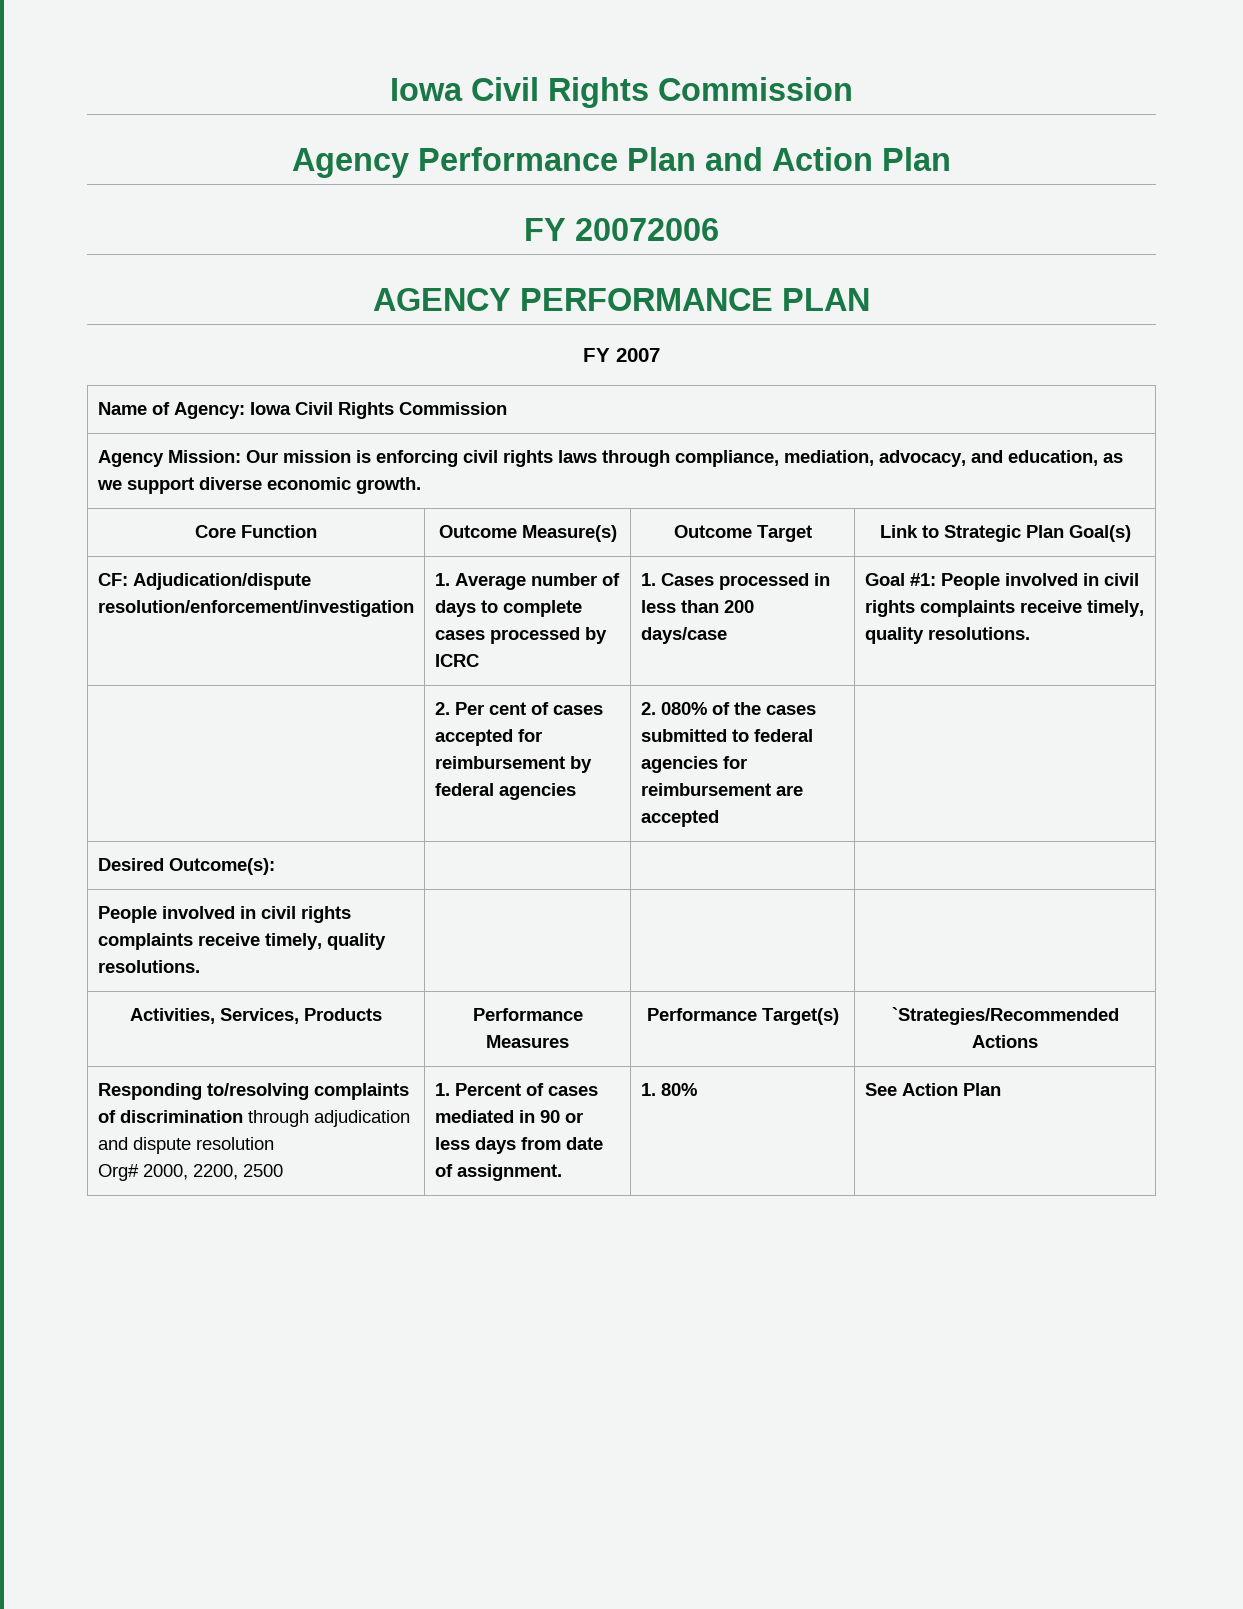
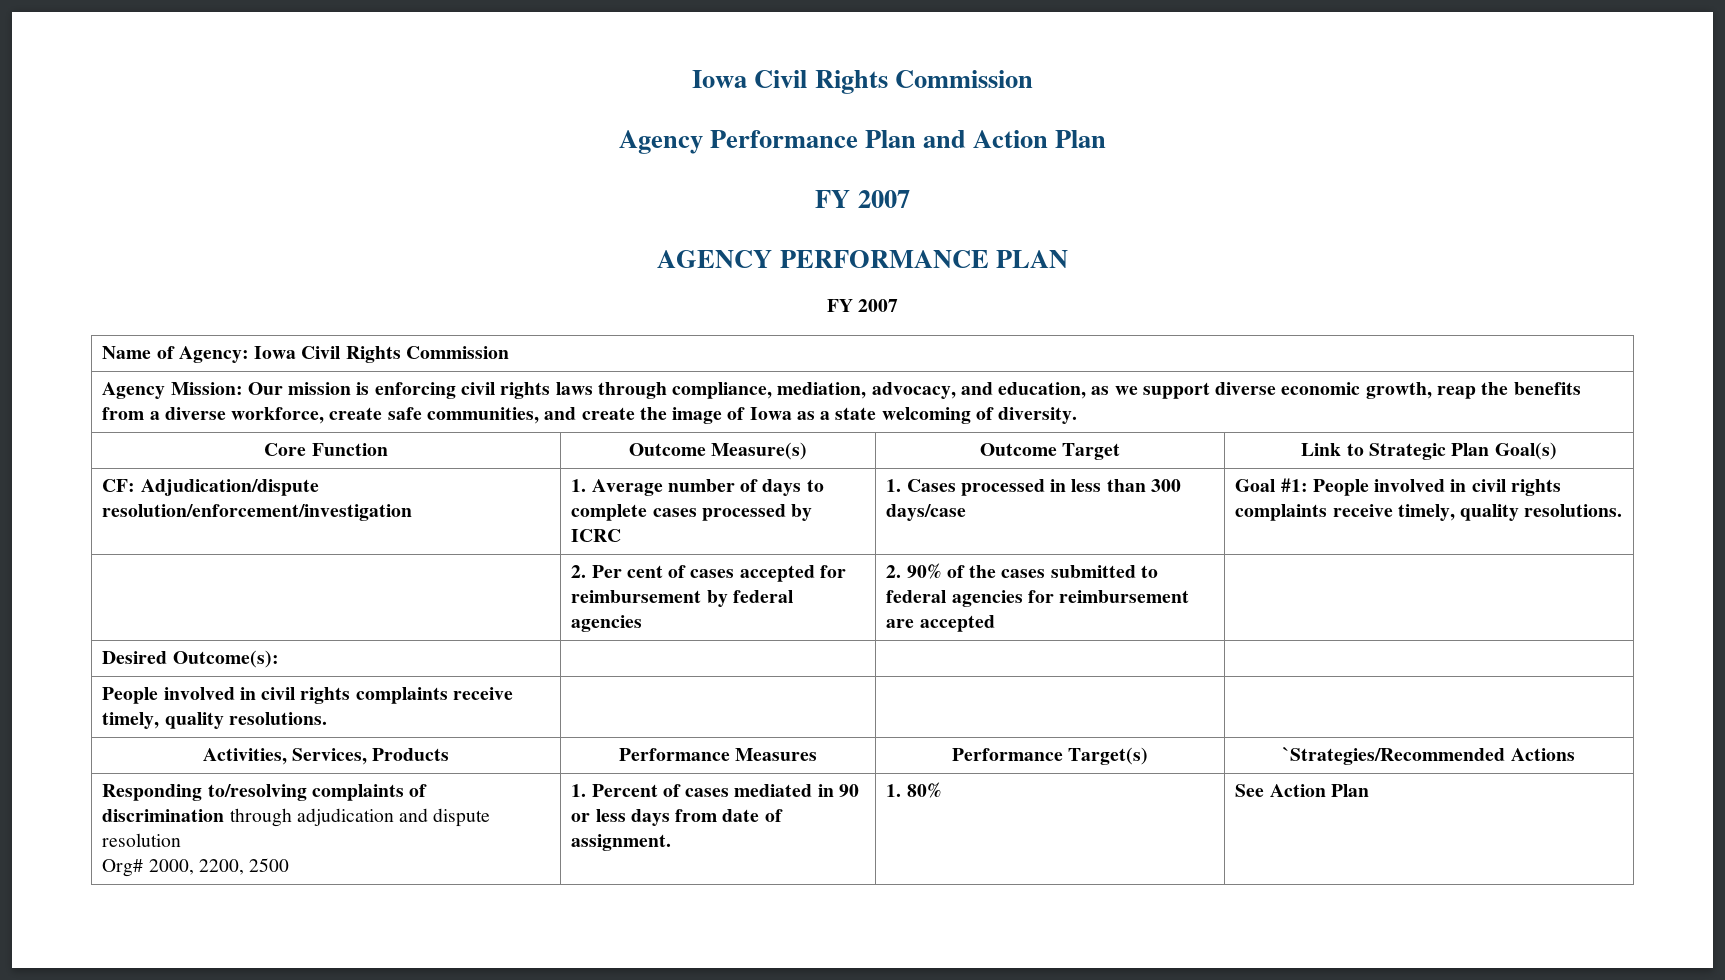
  Agency Performance Plan and Action Plan
- FY 20072006
+ FY 2007
- Agency Mission: Our mission is enforcing civil rights laws through compliance, mediation, advocacy, and education, as we support diverse economic growth.
+ Agency Mission: Our mission is enforcing civil rights laws through compliance, mediation, advocacy, and education, as we support diverse economic growth, reap the benefits from a diverse workforce, create safe communities, and create the image of Iowa as a state welcoming of diversity.
- CF: Adjudication/dispute resolution/enforcement/investigation | 1. Average number of days to complete cases processed by ICRC | 1. Cases processed in less than 200 days/case | Goal #1: People involved in civil rights complaints receive timely, quality resolutions.
+ CF: Adjudication/dispute resolution/enforcement/investigation | 1. Average number of days to complete cases processed by ICRC | 1. Cases processed in less than 300 days/case | Goal #1: People involved in civil rights complaints receive timely, quality resolutions.
- | 2. Per cent of cases accepted for reimbursement by federal agencies | 2. 080% of the cases submitted to federal agencies for reimbursement are accepted |
+ | 2. Per cent of cases accepted for reimbursement by federal agencies | 2. 90% of the cases submitted to federal agencies for reimbursement are accepted |

